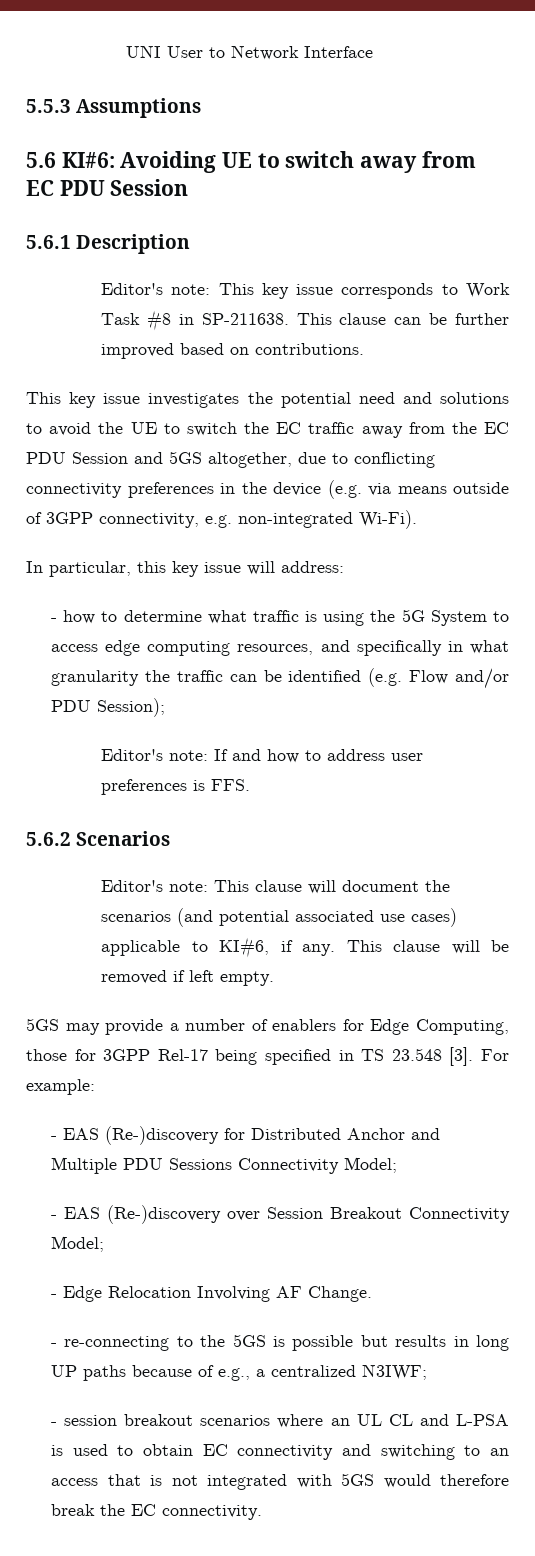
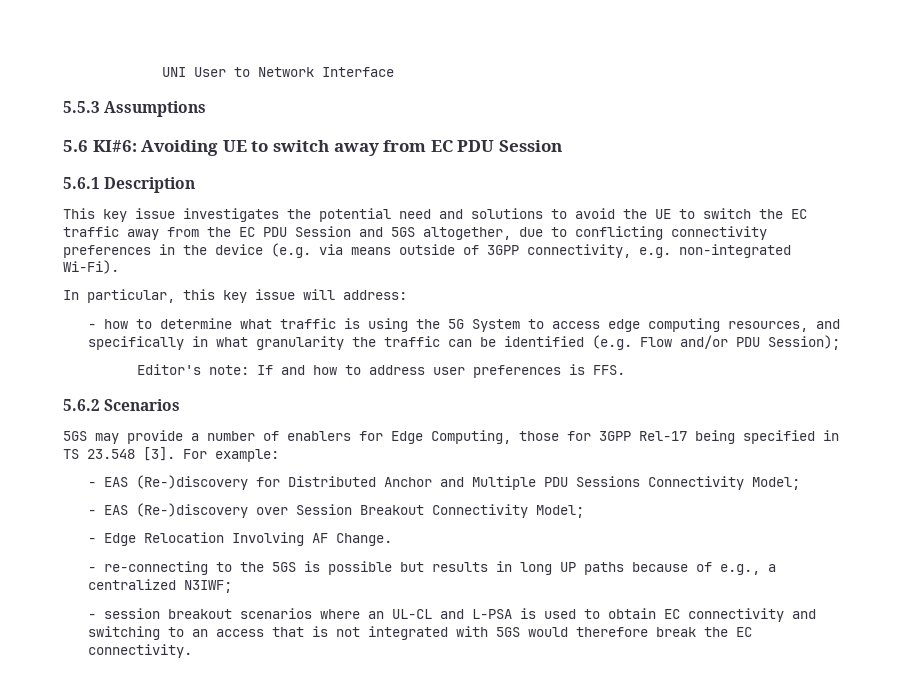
- Editor's note: This key issue corresponds to Work Task #8 in SP-211638. This clause can be further improved based on contributions.
- Editor's note: This clause will document the scenarios (and potential associated use cases) applicable to KI#6, if any. This clause will be removed if left empty.
- - session breakout scenarios where an UL CL and L-PSA is used to obtain EC connectivity and switching to an access that is not integrated with 5GS would therefore break the EC connectivity.
+ - session breakout scenarios where an UL-CL and L-PSA is used to obtain EC connectivity and switching to an access that is not integrated with 5GS would therefore break the EC connectivity.

